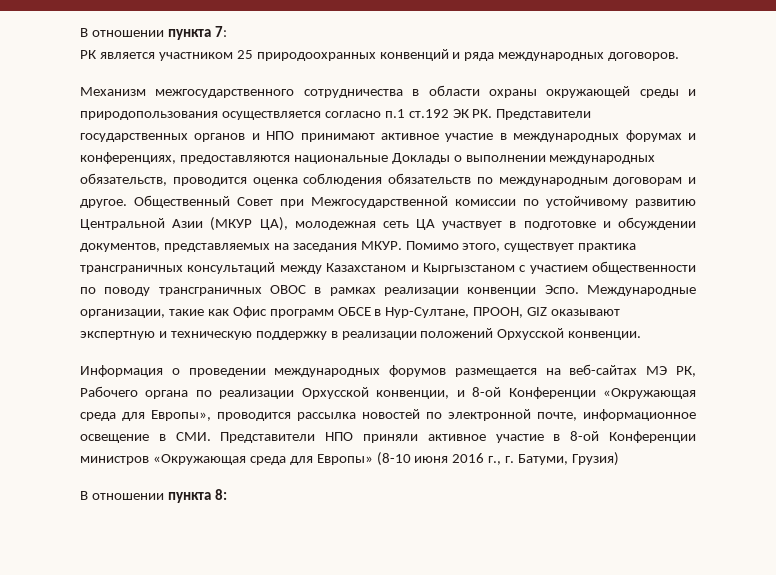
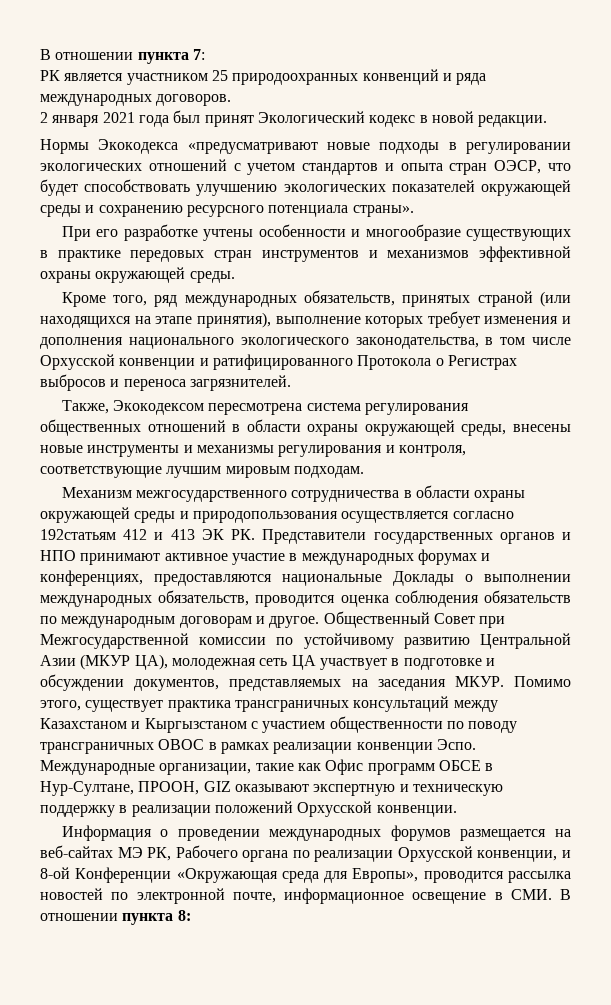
+ 2 января 2021 года был принят Экологический кодекс в новой редакции.
+ Нормы Экокодекса «предусматривают новые подходы в регулировании экологических отношений с учетом стандартов и опыта стран ОЭСР, что будет способствовать улучшению экологических показателей окружающей среды и сохранению ресурсного потенциала страны».
+ При его разработке учтены особенности и многообразие существующих в практике передовых стран инструментов и механизмов эффективной охраны окружающей среды.
+ Кроме того, ряд международных обязательств, принятых страной (или находящихся на этапе принятия), выполнение которых требует изменения и дополнения национального экологического законодательства, в том числе Орхусской конвенции и ратифицированного Протокола о Регистрах выбросов и переноса загрязнителей.
+ Также, Экокодексом пересмотрена система регулирования общественных отношений в области охраны окружающей среды, внесены новые инструменты и механизмы регулирования и контроля, соответствующие лучшим мировым подходам.
- Механизм межгосударственного сотрудничества в области охраны окружающей среды и природопользования осуществляется согласно п.1 ст.192 ЭК РК. Представители государственных органов и НПО принимают активное участие в международных форумах и конференциях, предоставляются национальные Доклады о выполнении международных обязательств, проводится оценка соблюдения обязательств по международным договорам и другое.
+ Механизм межгосударственного сотрудничества в области охраны окружающей среды и природопользования осуществляется согласно 192статьям 412 и 413 ЭК РК. Представители государственных органов и НПО принимают активное участие в международных форумах и конференциях, предоставляются национальные Доклады о выполнении международных обязательств, проводится оценка соблюдения обязательств по международным договорам и другое.
- Информация о проведении международных форумов размещается на веб-сайтах МЭ РК, Рабочего органа по реализации Орхусской конвенции, и 8-ой Конференции «Окружающая среда для Европы», проводится рассылка новостей по электронной почте, информационное освещение в СМИ. Представители НПО приняли активное участие в 8-ой Конференции министров «Окружающая среда для Европы» (8-10 июня 2016 г., г. Батуми, Грузия)
- В отношении пункта 8:
+ Информация о проведении международных форумов размещается на веб-сайтах МЭ РК, Рабочего органа по реализации Орхусской конвенции, и 8-ой Конференции «Окружающая среда для Европы», проводится рассылка новостей по электронной почте, информационное освещение в СМИ. В отношении пункта 8:

